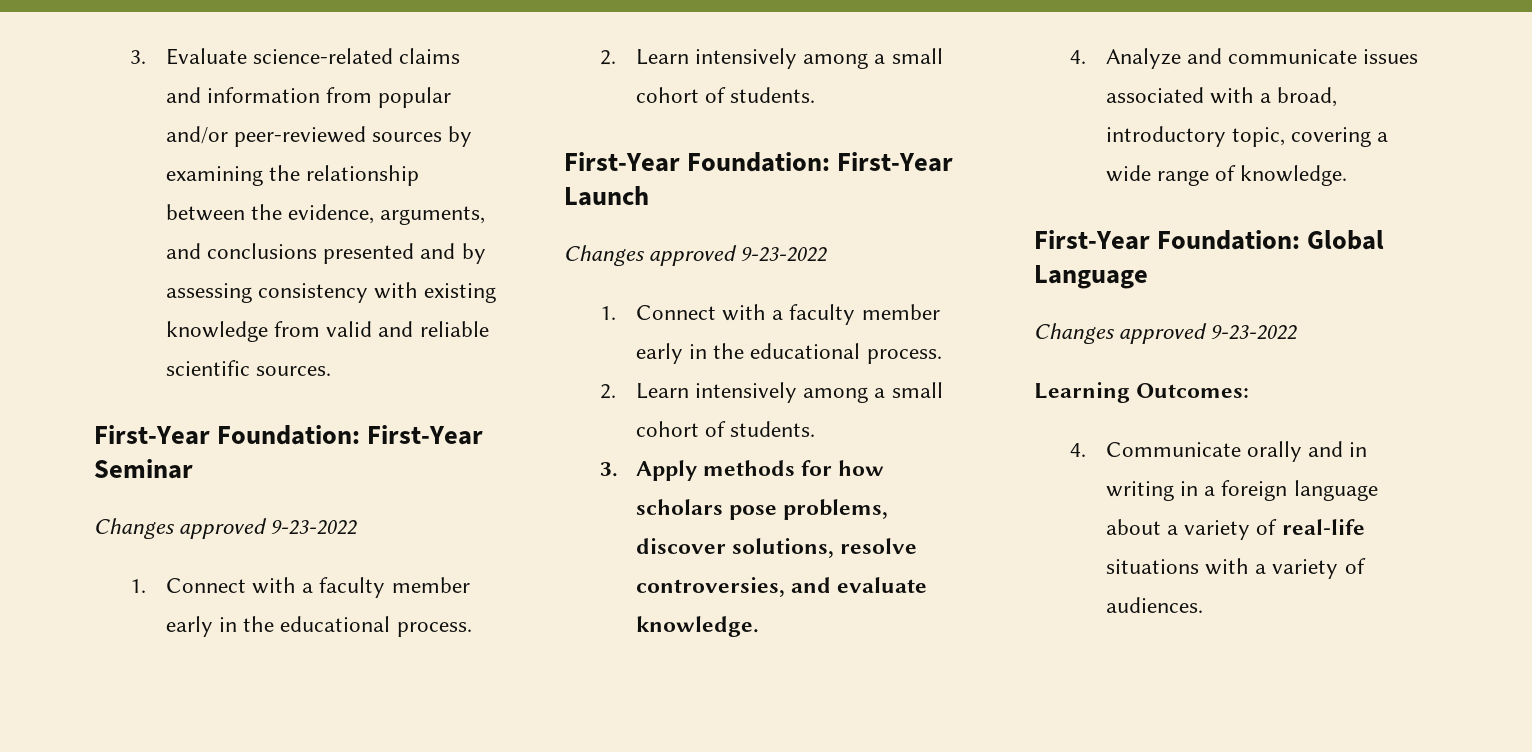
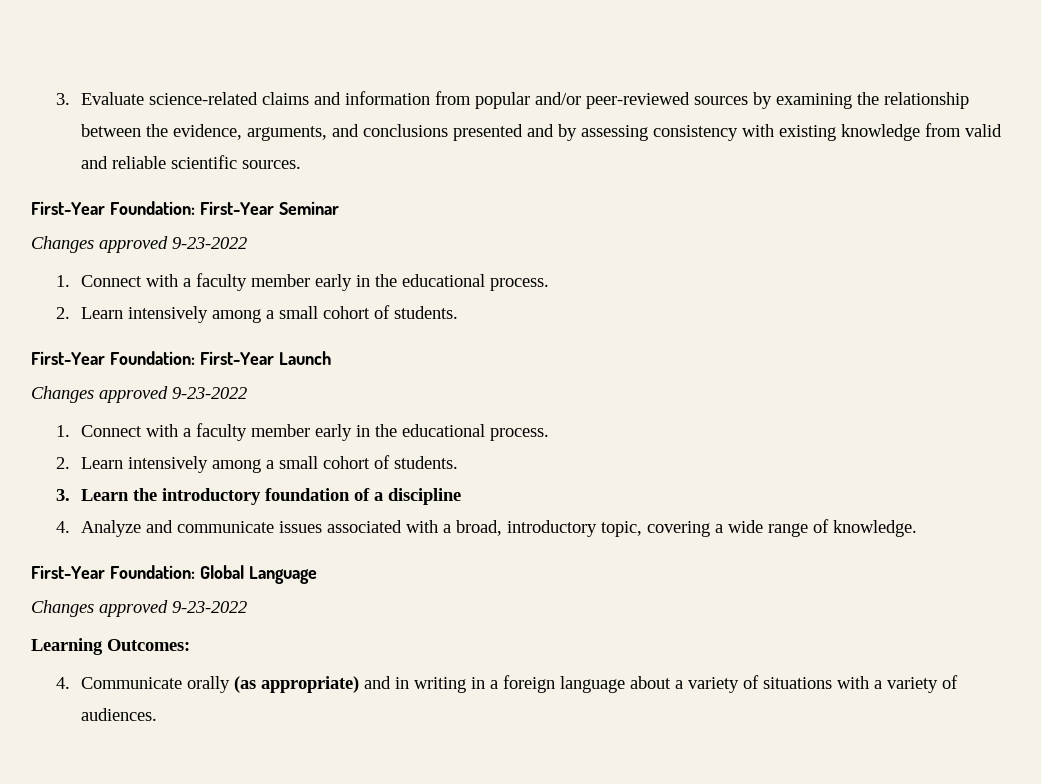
- 3. Apply methods for how scholars pose problems, discover solutions, resolve controversies, and evaluate knowledge.
+ 3. Learn the introductory foundation of a discipline
- 4. Communicate orally and in writing in a foreign language about a variety of real-life situations with a variety of audiences.
+ 4. Communicate orally (as appropriate) and in writing in a foreign language about a variety of situations with a variety of audiences.

